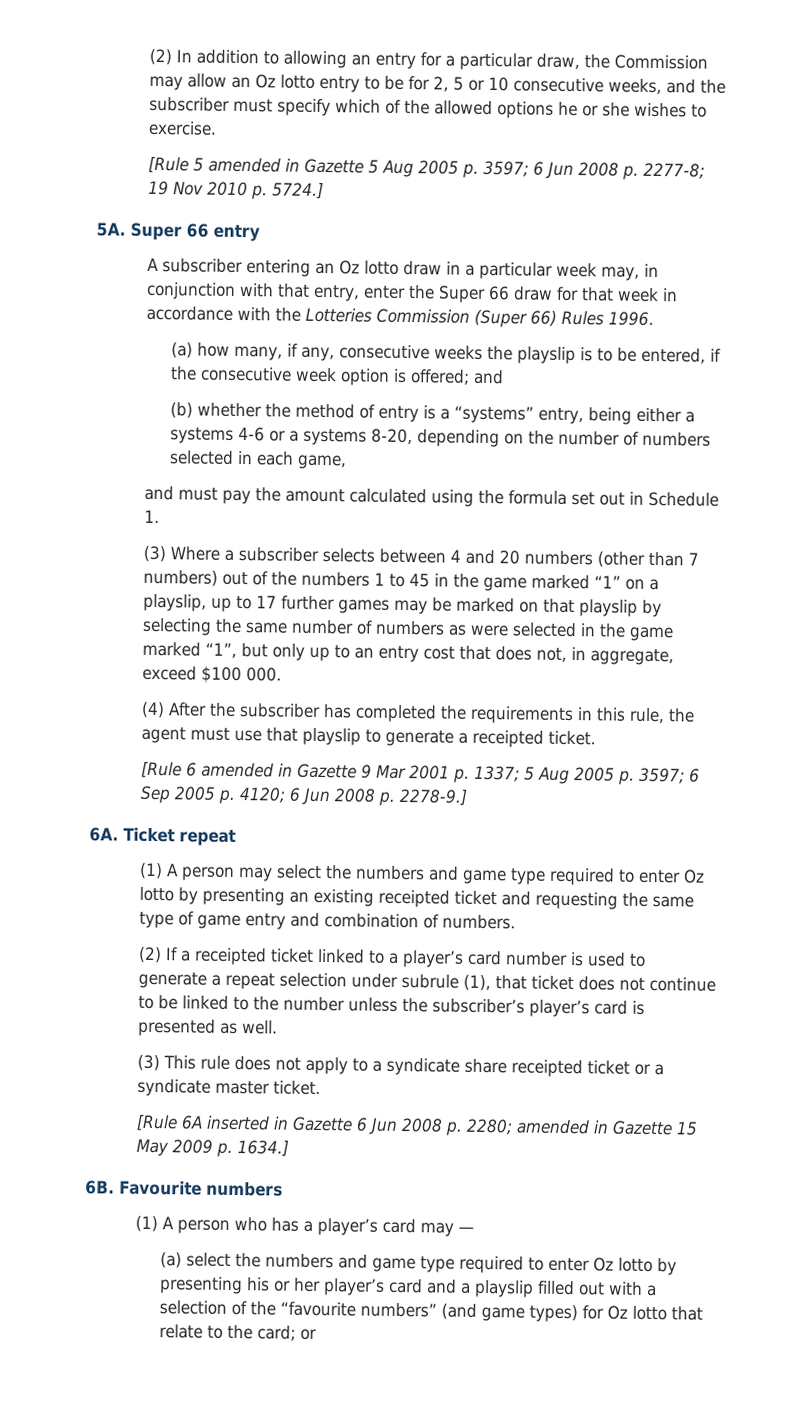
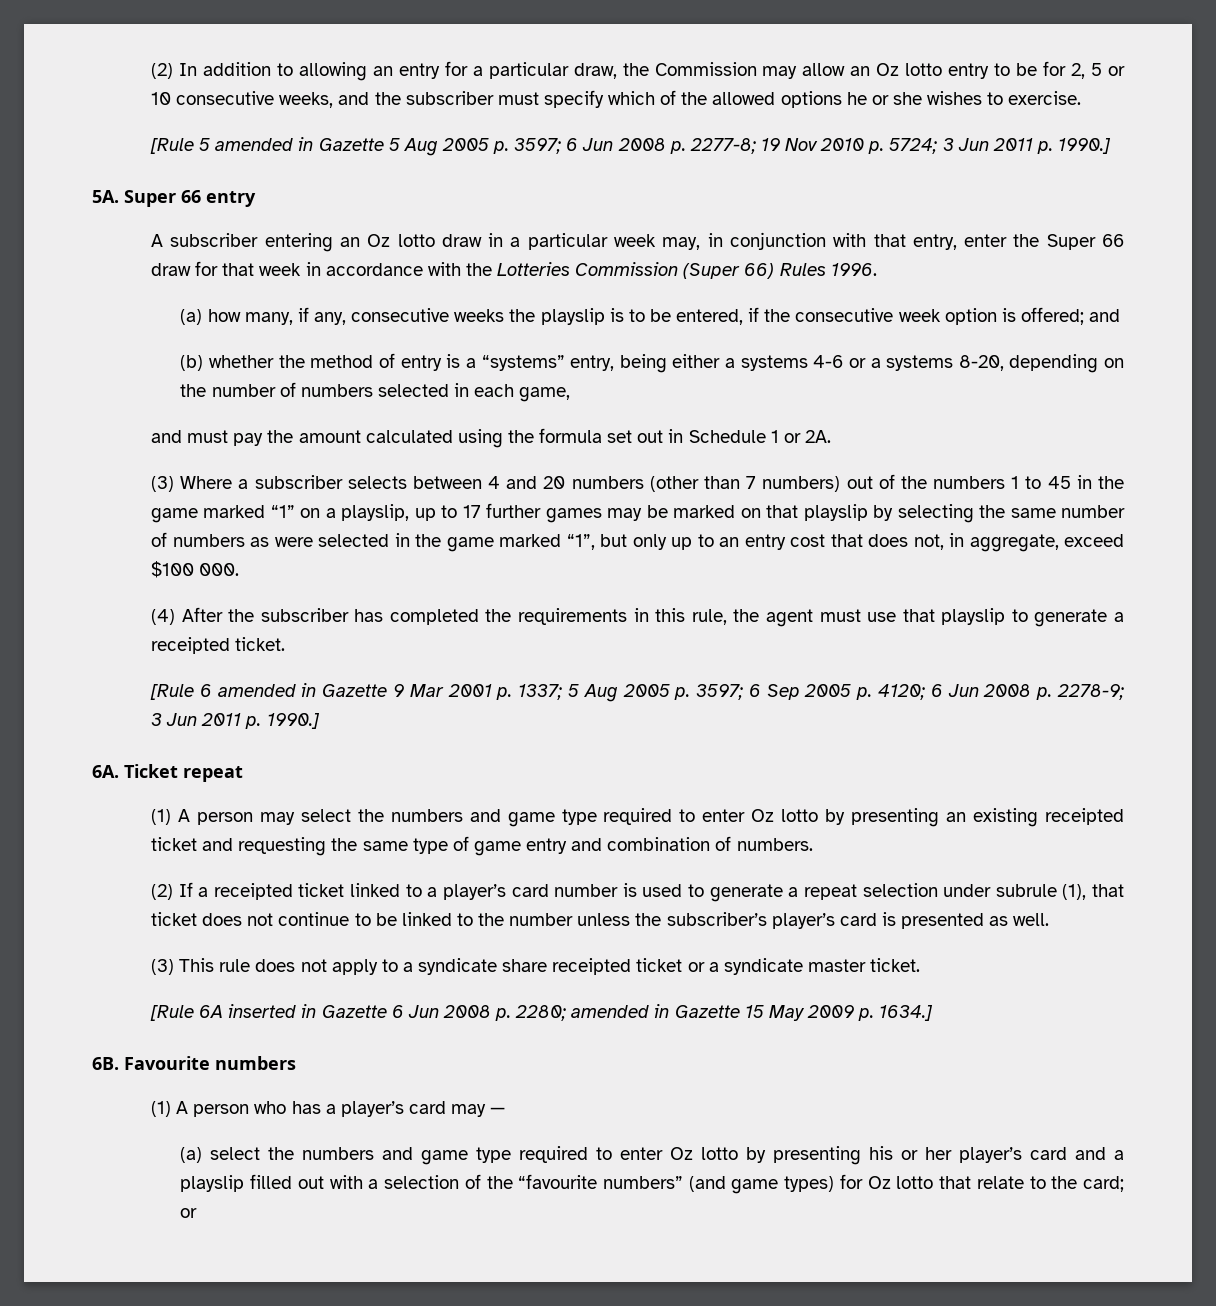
- [Rule 5 amended in Gazette 5 Aug 2005 p. 3597; 6 Jun 2008 p. 2277-8; 19 Nov 2010 p. 5724.]
+ [Rule 5 amended in Gazette 5 Aug 2005 p. 3597; 6 Jun 2008 p. 2277-8; 19 Nov 2010 p. 5724; 3 Jun 2011 p. 1990.]
- and must pay the amount calculated using the formula set out in Schedule 1.
+ and must pay the amount calculated using the formula set out in Schedule 1 or 2A.
- [Rule 6 amended in Gazette 9 Mar 2001 p. 1337; 5 Aug 2005 p. 3597; 6 Sep 2005 p. 4120; 6 Jun 2008 p. 2278-9.]
+ [Rule 6 amended in Gazette 9 Mar 2001 p. 1337; 5 Aug 2005 p. 3597; 6 Sep 2005 p. 4120; 6 Jun 2008 p. 2278-9; 3 Jun 2011 p. 1990.]

